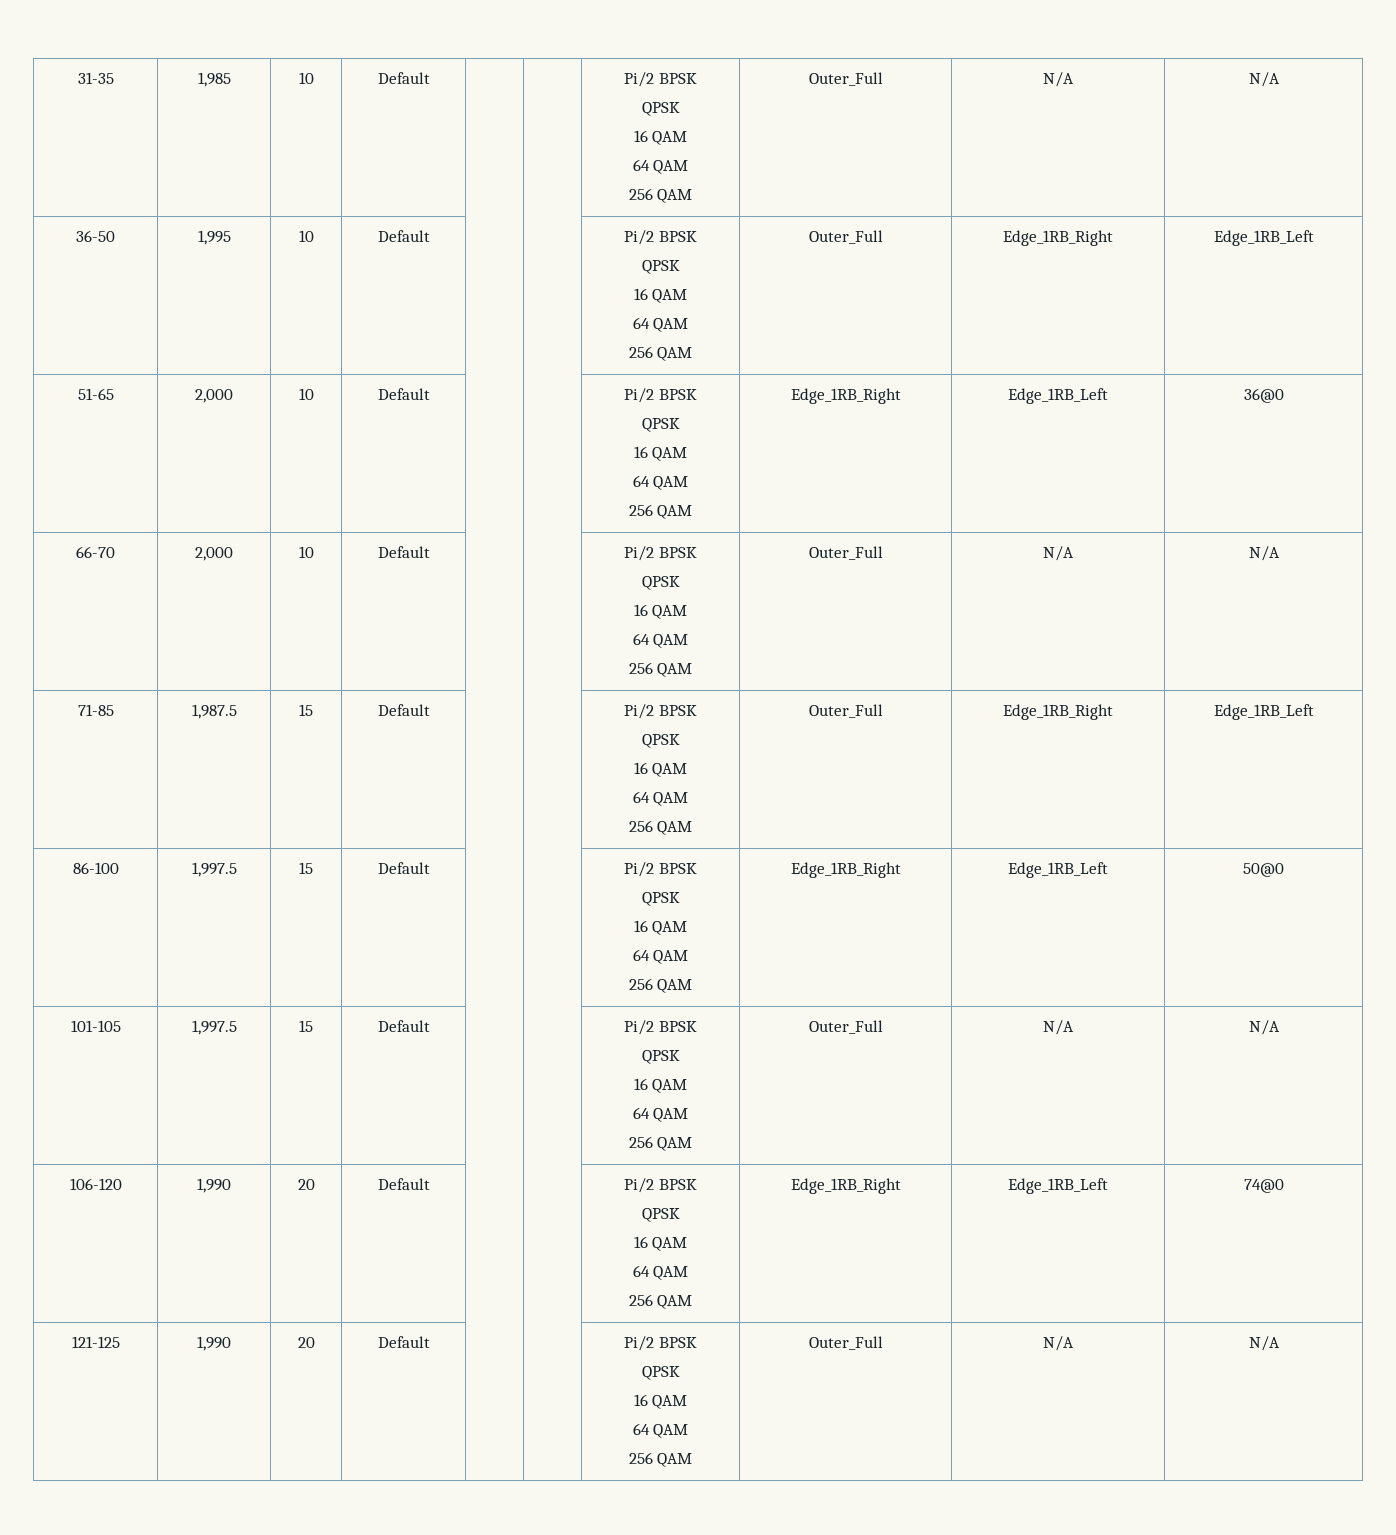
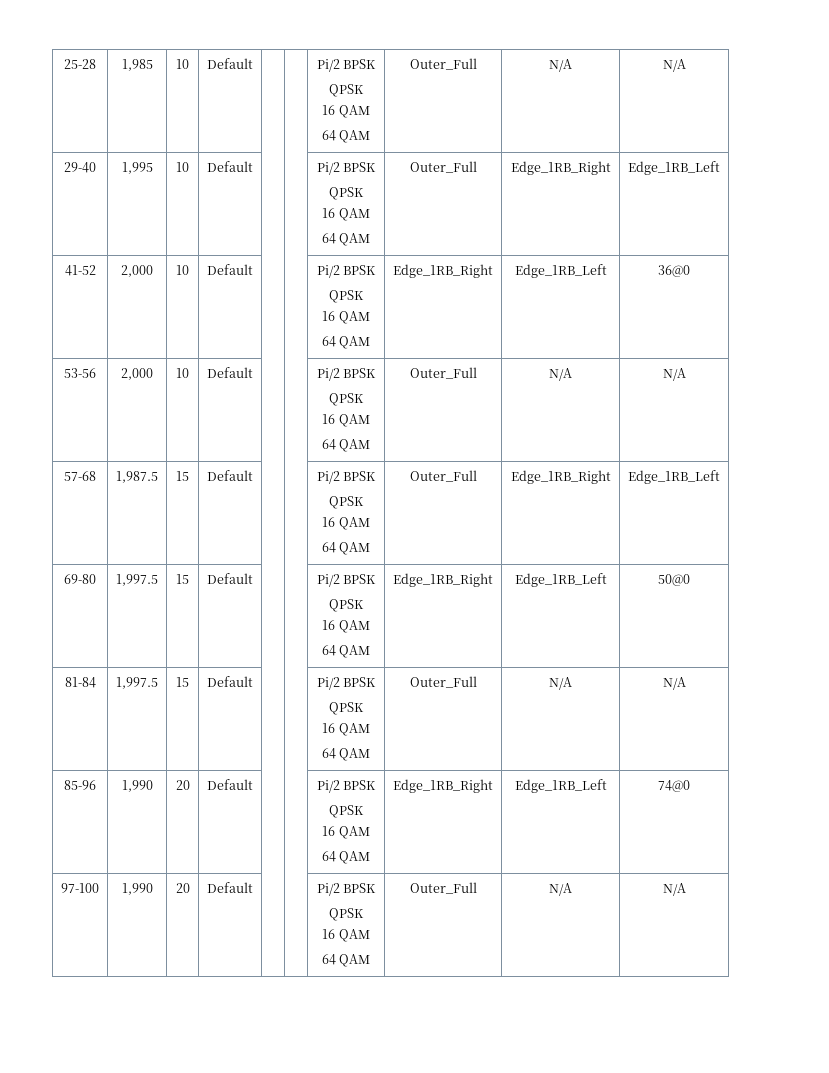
- 31-35 | 1,985 | 10 | Default | | | Pi/2 BPSK
+ 25-28 | 1,985 | 10 | Default | | | Pi/2 BPSK
  QPSK
  16 QAM
- 64 QAM
- 256 QAM | Outer_Full | N/A | N/A
- 36-50 | 1,995 | 10 | Default | | | Pi/2 BPSK
+ 64 QAM | Outer_Full | N/A | N/A
+ 29-40 | 1,995 | 10 | Default | | | Pi/2 BPSK
  QPSK
  16 QAM
- 64 QAM
- 256 QAM | Outer_Full | Edge_1RB_Right | Edge_1RB_Left
- 51-65 | 2,000 | 10 | Default | | | Pi/2 BPSK
+ 64 QAM | Outer_Full | Edge_1RB_Right | Edge_1RB_Left
+ 41-52 | 2,000 | 10 | Default | | | Pi/2 BPSK
  QPSK
  16 QAM
- 64 QAM
- 256 QAM | Edge_1RB_Right | Edge_1RB_Left | 36@0
+ 64 QAM | Edge_1RB_Right | Edge_1RB_Left | 36@0
- 66-70 | 2,000 | 10 | Default | | | Pi/2 BPSK
+ 53-56 | 2,000 | 10 | Default | | | Pi/2 BPSK
  QPSK
  16 QAM
- 64 QAM
- 256 QAM | Outer_Full | N/A | N/A
- 71-85 | 1,987.5 | 15 | Default | | | Pi/2 BPSK
+ 64 QAM | Outer_Full | N/A | N/A
+ 57-68 | 1,987.5 | 15 | Default | | | Pi/2 BPSK
  QPSK
  16 QAM
- 64 QAM
- 256 QAM | Outer_Full | Edge_1RB_Right | Edge_1RB_Left
- 86-100 | 1,997.5 | 15 | Default | | | Pi/2 BPSK
+ 64 QAM | Outer_Full | Edge_1RB_Right | Edge_1RB_Left
+ 69-80 | 1,997.5 | 15 | Default | | | Pi/2 BPSK
  QPSK
  16 QAM
- 64 QAM
- 256 QAM | Edge_1RB_Right | Edge_1RB_Left | 50@0
+ 64 QAM | Edge_1RB_Right | Edge_1RB_Left | 50@0
- 101-105 | 1,997.5 | 15 | Default | | | Pi/2 BPSK
+ 81-84 | 1,997.5 | 15 | Default | | | Pi/2 BPSK
  QPSK
  16 QAM
- 64 QAM
- 256 QAM | Outer_Full | N/A | N/A
- 106-120 | 1,990 | 20 | Default | | | Pi/2 BPSK
+ 64 QAM | Outer_Full | N/A | N/A
+ 85-96 | 1,990 | 20 | Default | | | Pi/2 BPSK
  QPSK
  16 QAM
- 64 QAM
- 256 QAM | Edge_1RB_Right | Edge_1RB_Left | 74@0
+ 64 QAM | Edge_1RB_Right | Edge_1RB_Left | 74@0
- 121-125 | 1,990 | 20 | Default | | | Pi/2 BPSK
+ 97-100 | 1,990 | 20 | Default | | | Pi/2 BPSK
  QPSK
  16 QAM
- 64 QAM
- 256 QAM | Outer_Full | N/A | N/A
+ 64 QAM | Outer_Full | N/A | N/A

